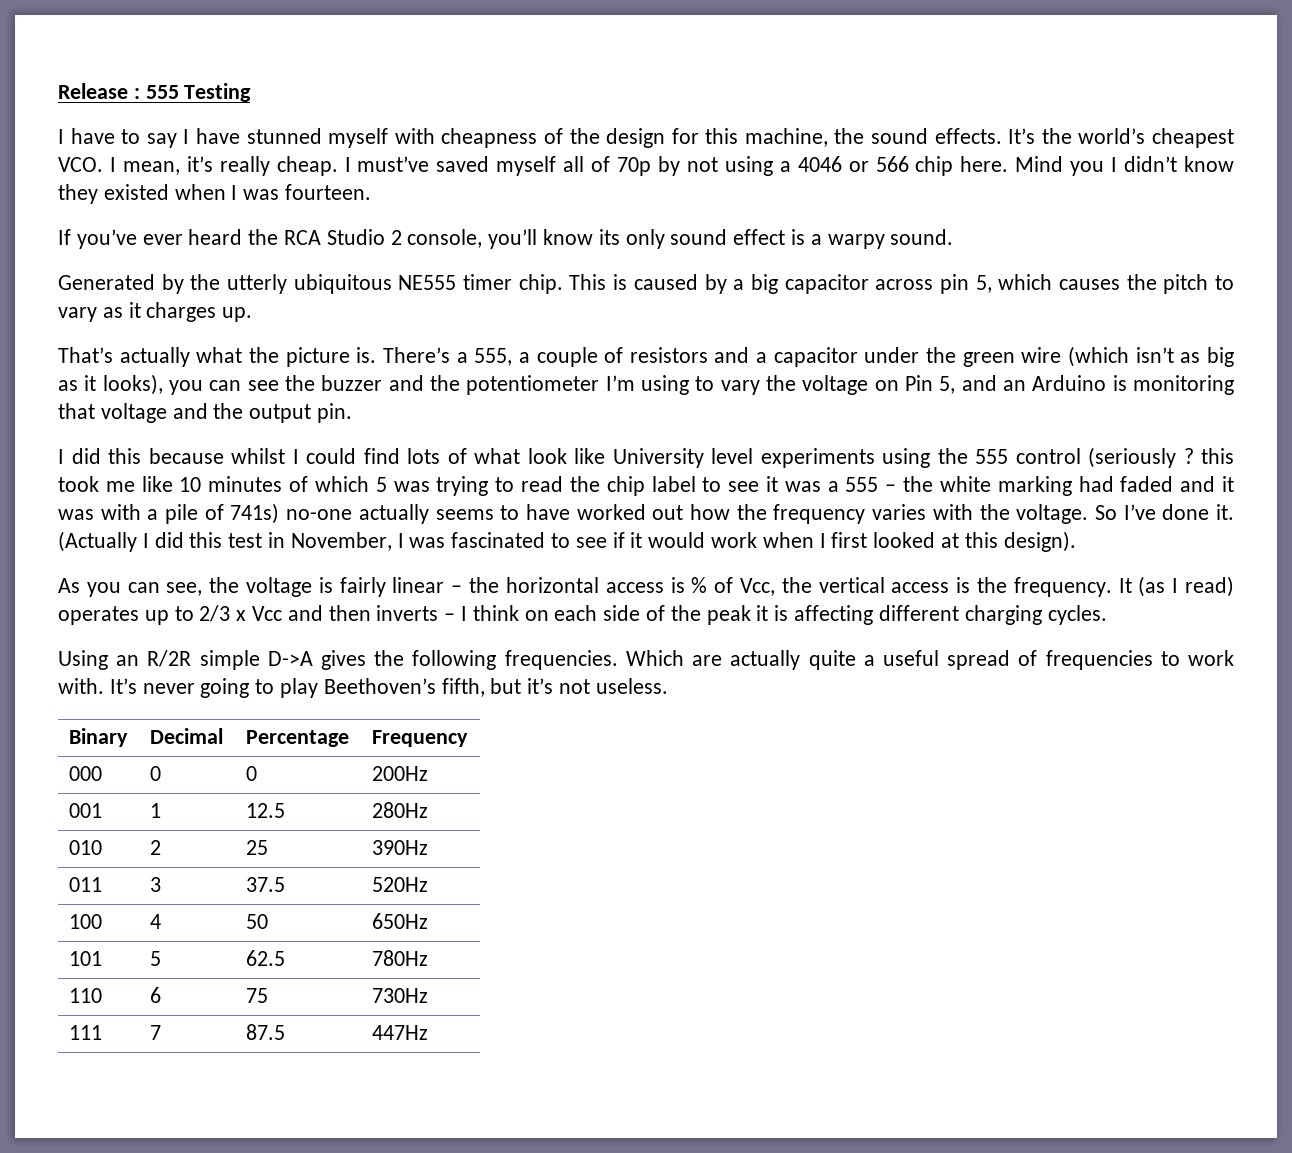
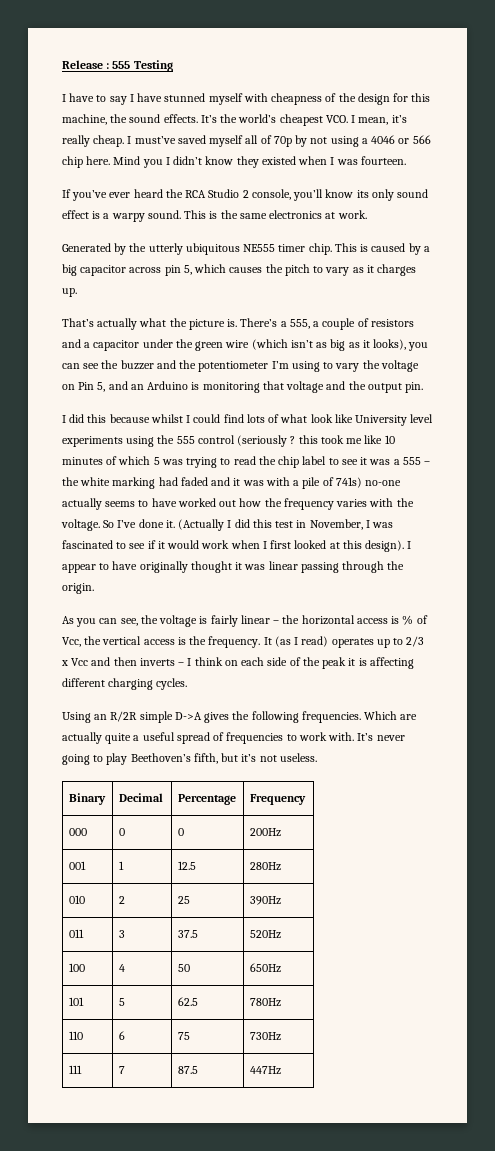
+ This is the same electronics at work.
+ I appear to have originally thought it was linear passing through the origin.

